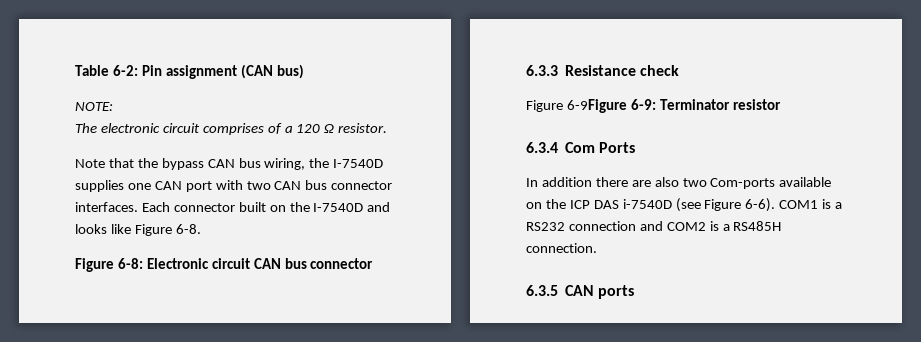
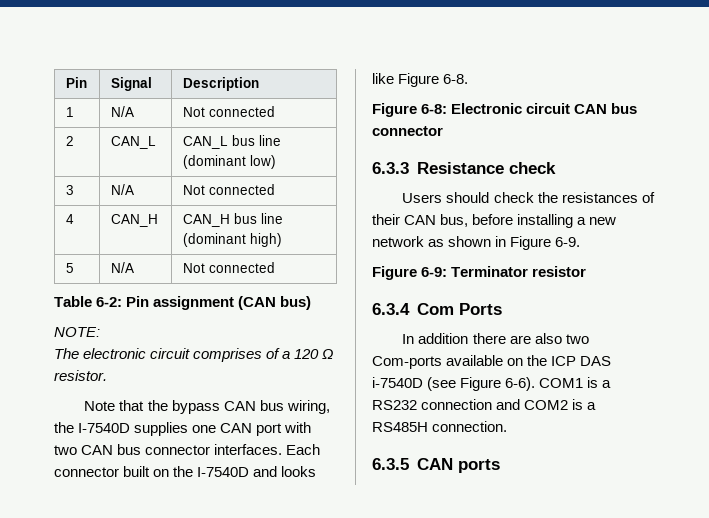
+ Pin | Signal | Description
+ 1 | N/A | Not connected
+ 2 | CAN_L | CAN_L bus line (dominant low)
+ 3 | N/A | Not connected
+ 4 | CAN_H | CAN_H bus line (dominant high)
+ 5 | N/A | Not connected
- Figure 6-9Figure 6-9: Terminator resistor
+ Users should check the resistances of their CAN bus, before installing a new network as shown in Figure 6-9.
+ Figure 6-9: Terminator resistor

